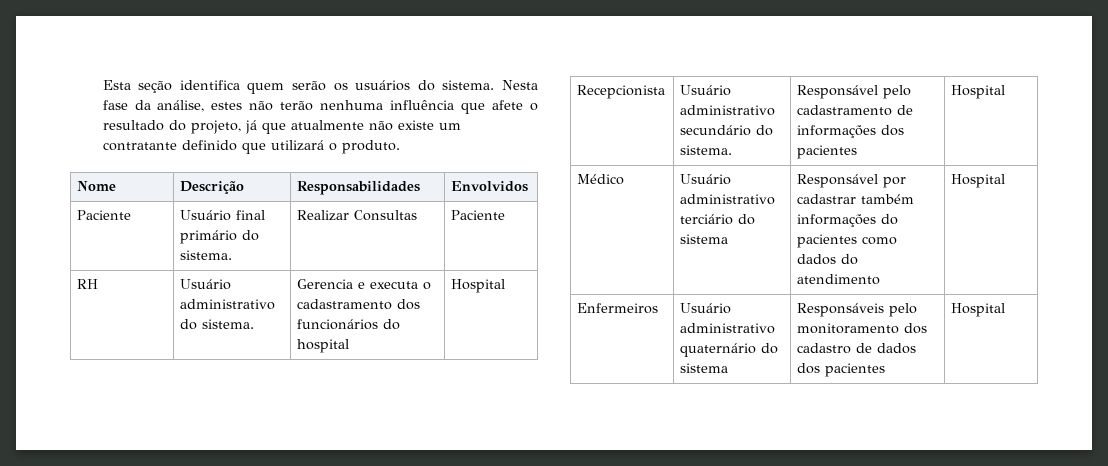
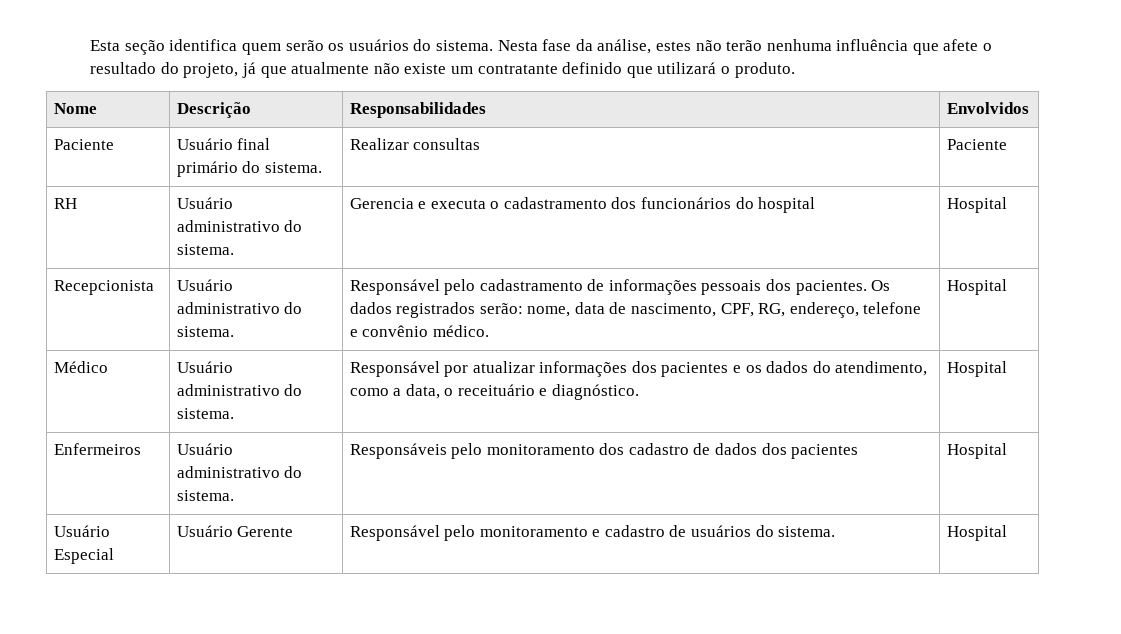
- Paciente | Usuário final primário do sistema. | Realizar Consultas | Paciente
+ Paciente | Usuário final primário do sistema. | Realizar consultas | Paciente
- Recepcionista | Usuário administrativo secundário do sistema. | Responsável pelo cadastramento de informações dos pacientes | Hospital
+ Recepcionista | Usuário administrativo do sistema. | Responsável pelo cadastramento de informações pessoais dos pacientes. Os dados registrados serão: nome, data de nascimento, CPF, RG, endereço, telefone e convênio médico. | Hospital
- Médico | Usuário administrativo terciário do sistema | Responsável por cadastrar também informações do pacientes como dados do atendimento | Hospital
+ Médico | Usuário administrativo do sistema. | Responsável por atualizar informações dos pacientes e os dados do atendimento, como a data, o receituário e diagnóstico. | Hospital
- Enfermeiros | Usuário administrativo quaternário do sistema | Responsáveis pelo monitoramento dos cadastro de dados dos pacientes | Hospital
+ Enfermeiros | Usuário administrativo do sistema. | Responsáveis pelo monitoramento dos cadastro de dados dos pacientes | Hospital
+ Usuário Especial | Usuário Gerente | Responsável pelo monitoramento e cadastro de usuários do sistema. | Hospital

